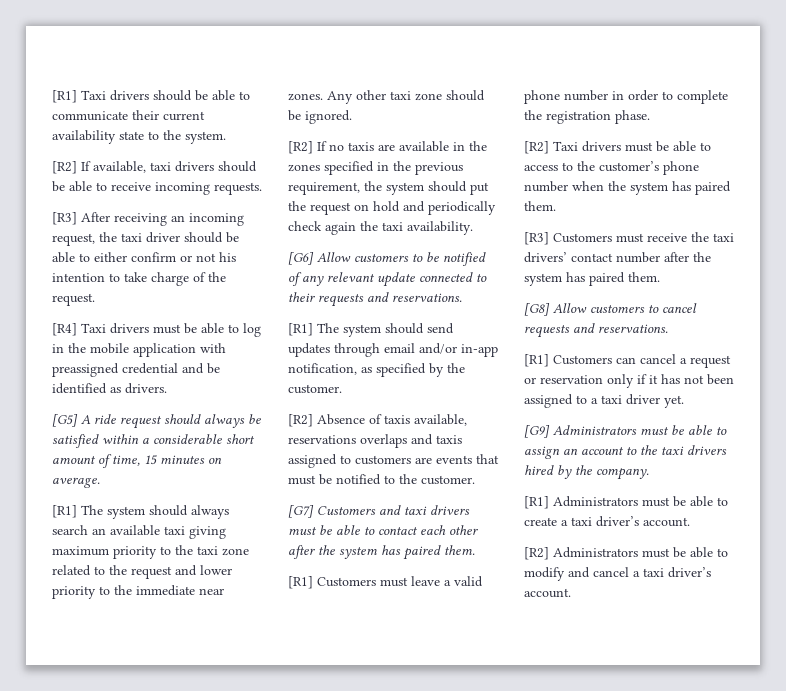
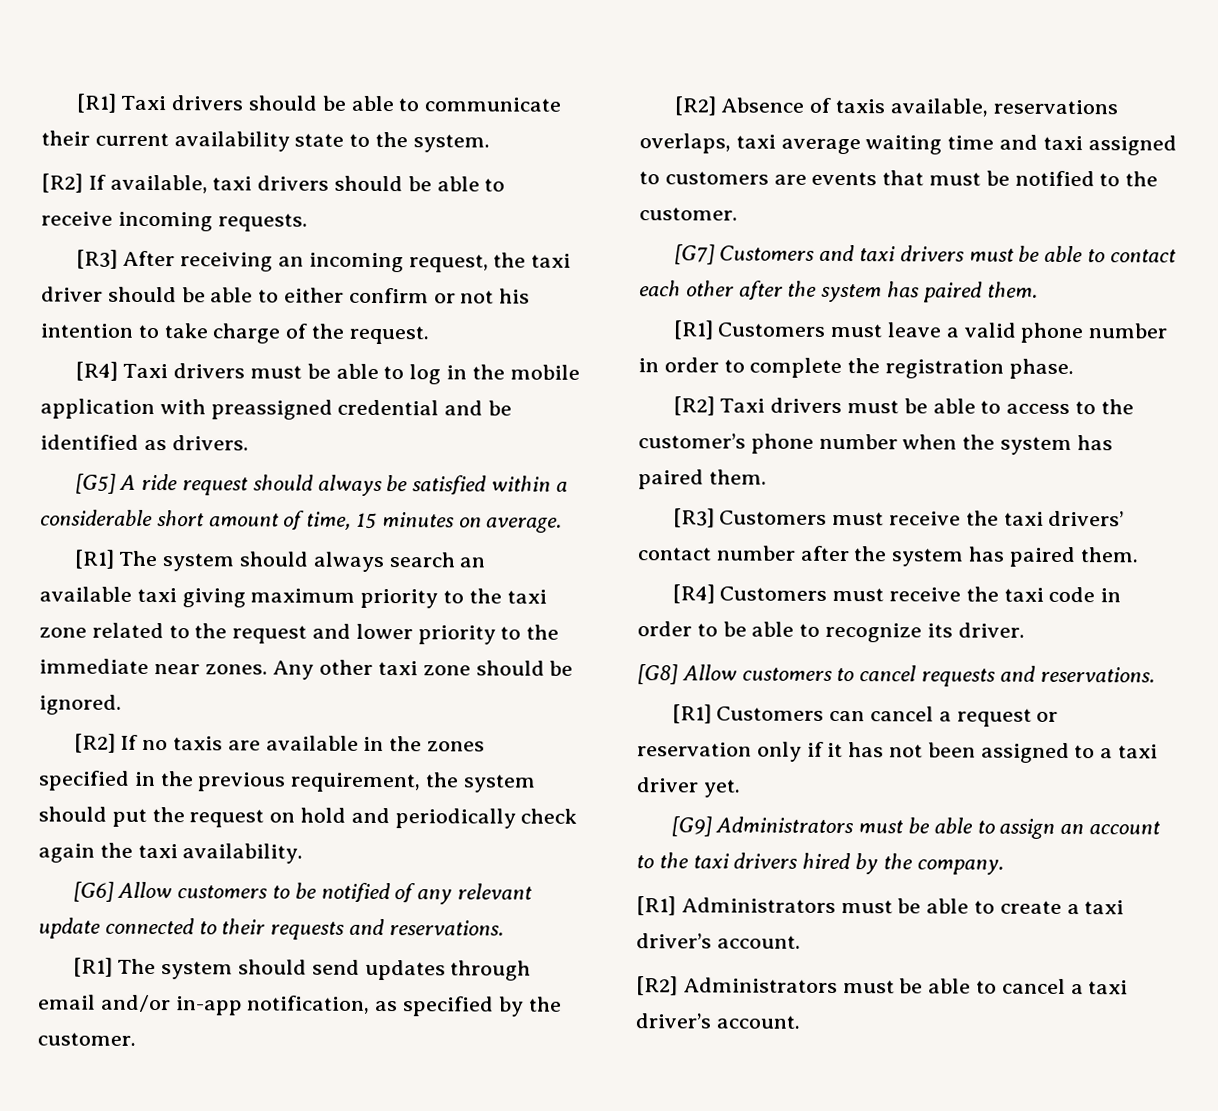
- [R2] Absence of taxis available, reservations overlaps and taxis assigned to customers are events that must be notified to the customer.
+ [R2] Absence of taxis available, reservations overlaps, taxi average waiting time and taxi assigned to customers are events that must be notified to the customer.
+ [R4] Customers must receive the taxi code in order to be able to recognize its driver.
- [R2] Administrators must be able to modify and cancel a taxi driver’s account.
+ [R2] Administrators must be able to cancel a taxi driver’s account.

